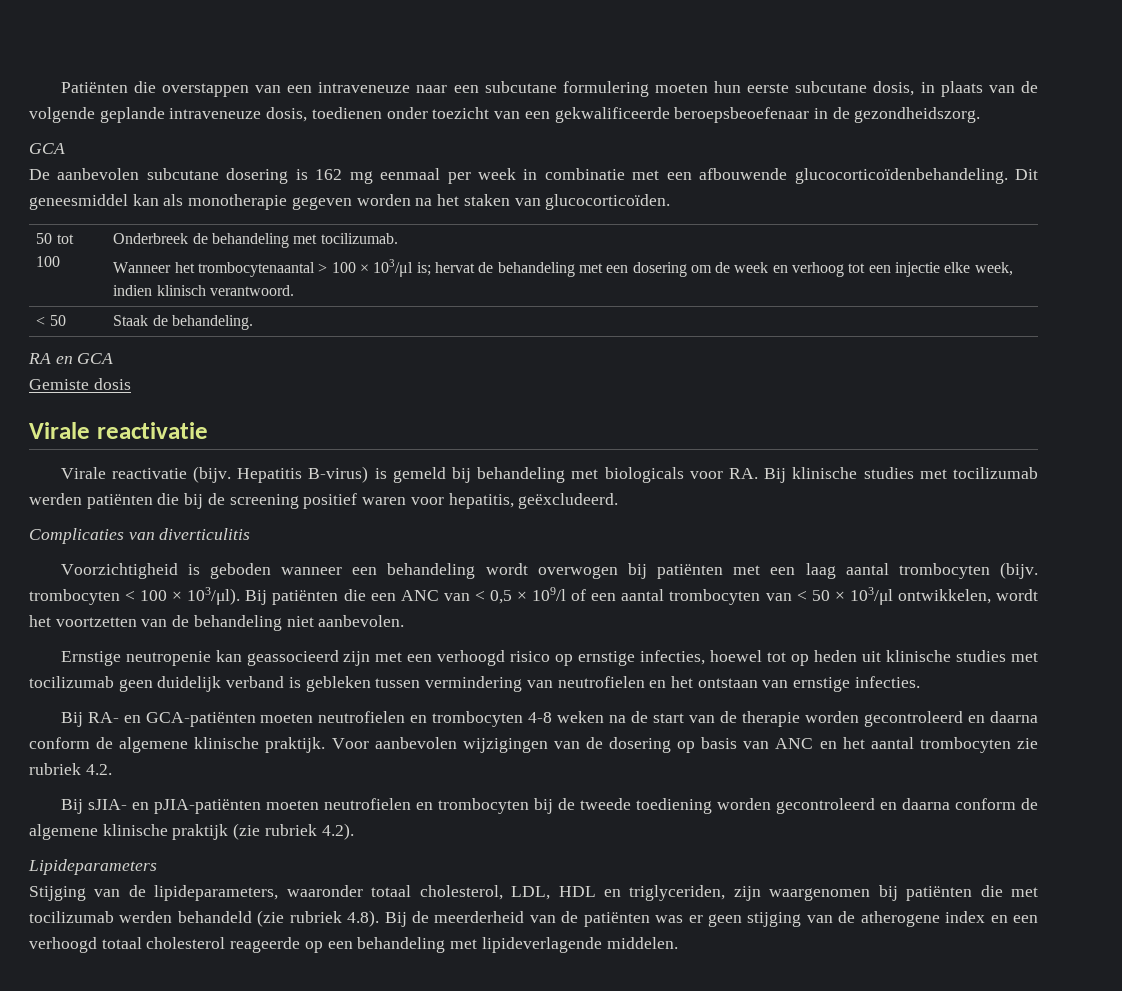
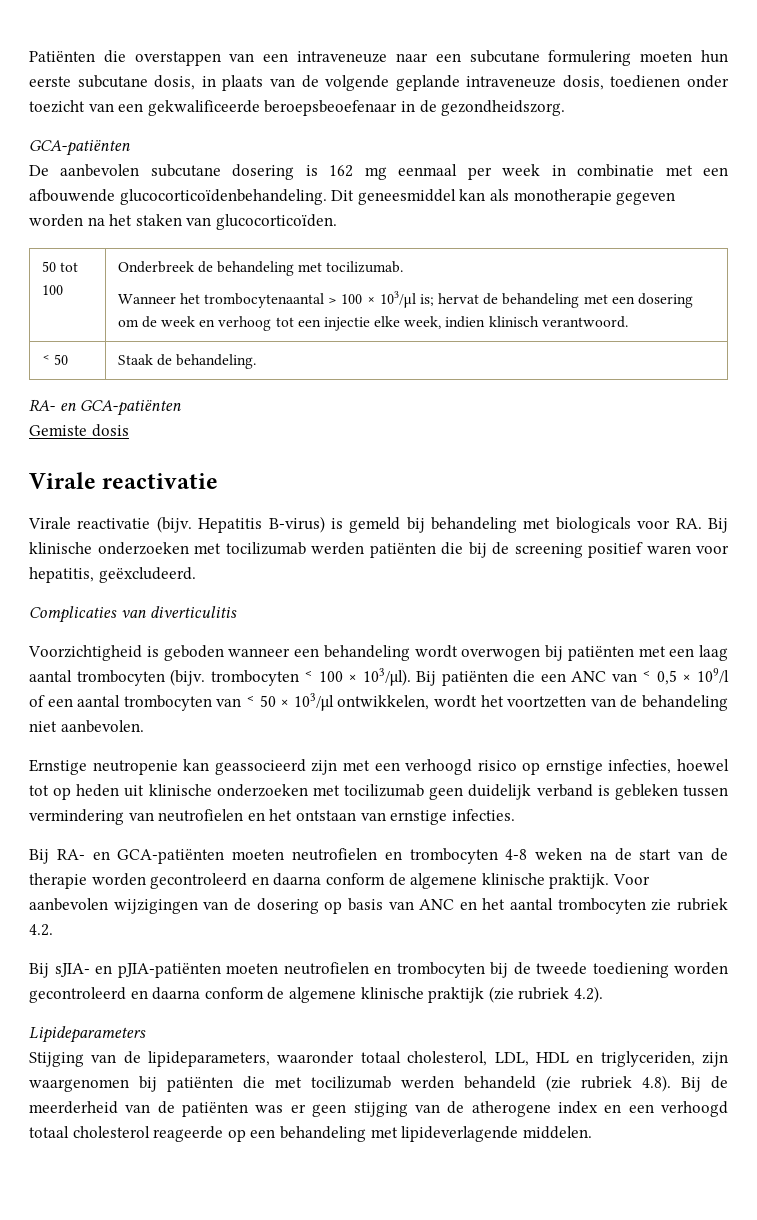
  Patiënten die overstappen van een intraveneuze naar een subcutane formulering moeten hun eerste subcutane dosis, in plaats van de volgende geplande intraveneuze dosis, toedienen onder toezicht van een gekwalificeerde beroepsbeoefenaar in de gezondheidszorg.
- GCA
+ GCA-patiënten
  ˂ 50 | Staak de behandeling.
- RA en GCA
+ RA- en GCA-patiënten
- Hepatitis B-virus) is gemeld bij behandeling met biologicals voor RA. Bij klinische studies met tocilizumab werden patiënten die bij de screening positief waren voor hepatitis, geëxcludeerd.
+ Hepatitis B-virus) is gemeld bij behandeling met biologicals voor RA. Bij klinische onderzoeken met tocilizumab werden patiënten die bij de screening positief waren voor hepatitis, geëxcludeerd.
- Ernstige neutropenie kan geassocieerd zijn met een verhoogd risico op ernstige infecties, hoewel tot op heden uit klinische studies met tocilizumab geen duidelijk verband is gebleken tussen vermindering van neutrofielen en het ontstaan van ernstige infecties.
+ Ernstige neutropenie kan geassocieerd zijn met een verhoogd risico op ernstige infecties, hoewel tot op heden uit klinische onderzoeken met tocilizumab geen duidelijk verband is gebleken tussen vermindering van neutrofielen en het ontstaan van ernstige infecties.

